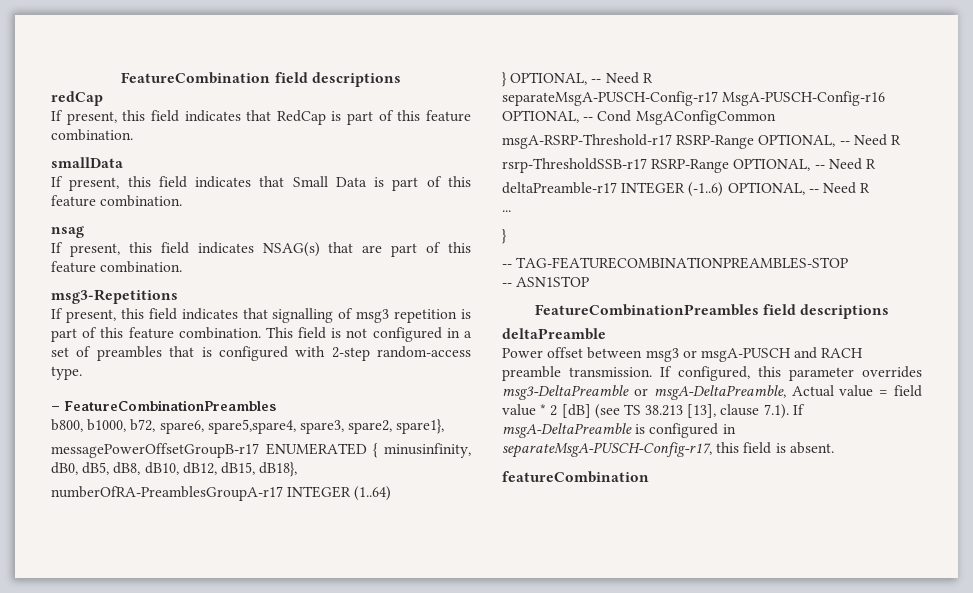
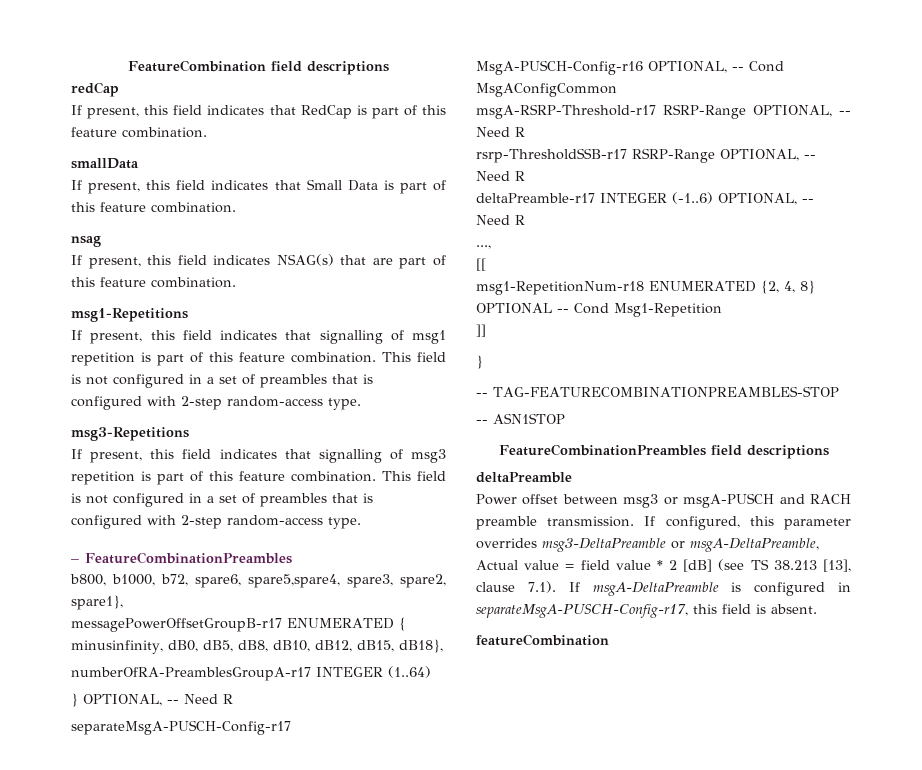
+ msg1-Repetitions
+ If present, this field indicates that signalling of msg1 repetition is part of this feature combination. This field is not configured in a set of preambles that is configured with 2-step random-access type.
- ...
+ ...,
+ [[
+ msg1-RepetitionNum-r18 ENUMERATED {2, 4, 8} OPTIONAL -- Cond Msg1-Repetition
+ ]]

